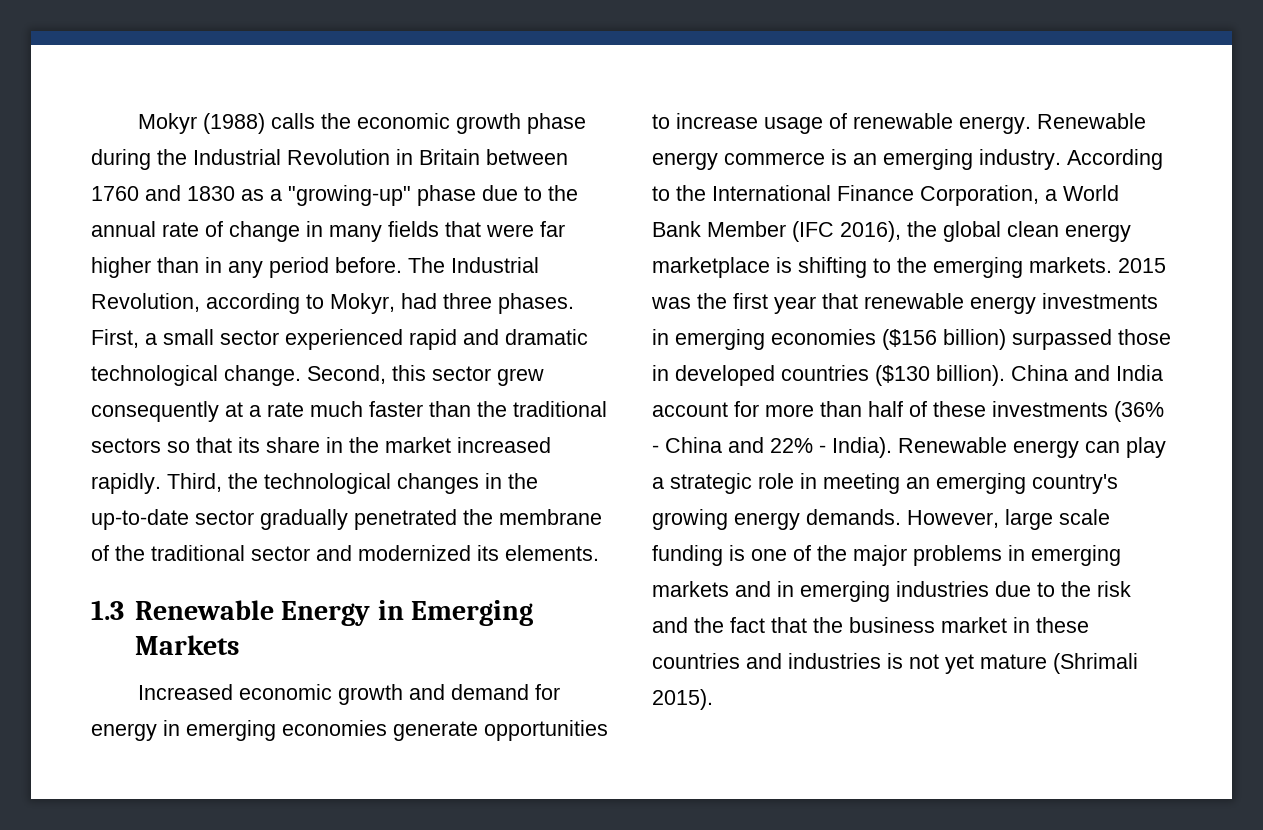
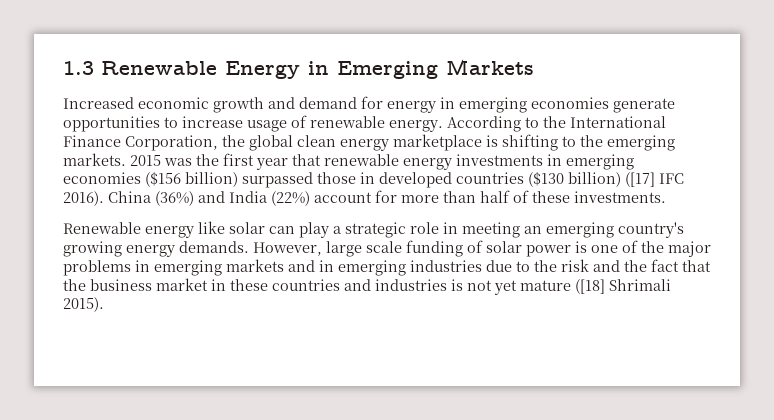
- Mokyr (1988) calls the economic growth phase during the Industrial Revolution in Britain between 1760 and 1830 as a "growing-up" phase due to the annual rate of change in many fields that were far higher than in any period before. The Industrial Revolution, according to Mokyr, had three phases. First, a small sector experienced rapid and dramatic technological change. Second, this sector grew consequently at a rate much faster than the traditional sectors so that its share in the market increased rapidly. Third, the technological changes in the up-to-date sector gradually penetrated the membrane of the traditional sector and modernized its elements.
- Renewable energy commerce is an emerging industry.
- According to the International Finance Corporation, a World Bank Member (IFC 2016), the global clean energy marketplace is shifting to the emerging markets.
+ According to the International Finance Corporation, the global clean energy marketplace is shifting to the emerging markets.
- 2015 was the first year that renewable energy investments in emerging economies ($156 billion) surpassed those in developed countries ($130 billion). China and India account for more than half of these investments (36% - China and 22% - India). Renewable energy can play a strategic role in meeting an emerging country's growing energy demands.
+ 2015 was the first year that renewable energy investments in emerging economies ($156 billion) surpassed those in developed countries ($130 billion) ([17] IFC 2016). China (36%) and India (22%) account for more than half of these investments.
+ Renewable energy like solar can play a strategic role in meeting an emerging country's growing energy demands.
- However, large scale funding is one of the major problems in emerging markets and in emerging industries due to the risk and the fact that the business market in these countries and industries is not yet mature (Shrimali 2015).
+ However, large scale funding of solar power is one of the major problems in emerging markets and in emerging industries due to the risk and the fact that the business market in these countries and industries is not yet mature ([18] Shrimali 2015).

